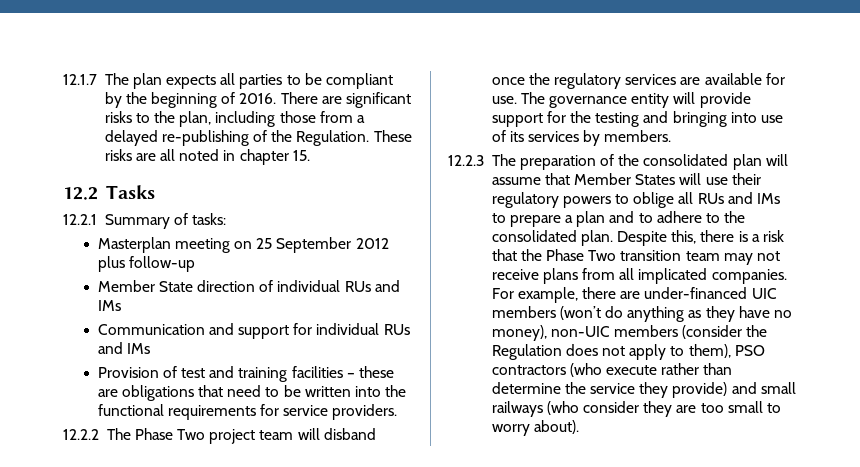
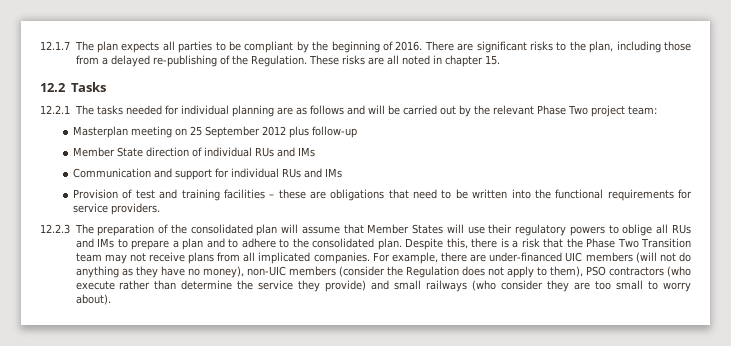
- 12.2.1 Summary of tasks:
+ 12.2.1 The tasks needed for individual planning are as follows and will be carried out by the relevant Phase Two project team:
- 12.2.2 The Phase Two project team will disband once the regulatory services are available for use. The governance entity will provide support for the testing and bringing into use of its services by members.
- Despite this, there is a risk that the Phase Two transition team may not receive plans from all implicated companies.
+ Despite this, there is a risk that the Phase Two Transition team may not receive plans from all implicated companies.
- For example, there are under-financed UIC members (won’t do anything as they have no money), non-UIC members (consider the Regulation does not apply to them), PSO contractors (who execute rather than determine the service they provide) and small railways (who consider they are too small to worry about).
+ For example, there are under-financed UIC members (will not do anything as they have no money), non-UIC members (consider the Regulation does not apply to them), PSO contractors (who execute rather than determine the service they provide) and small railways (who consider they are too small to worry about).

